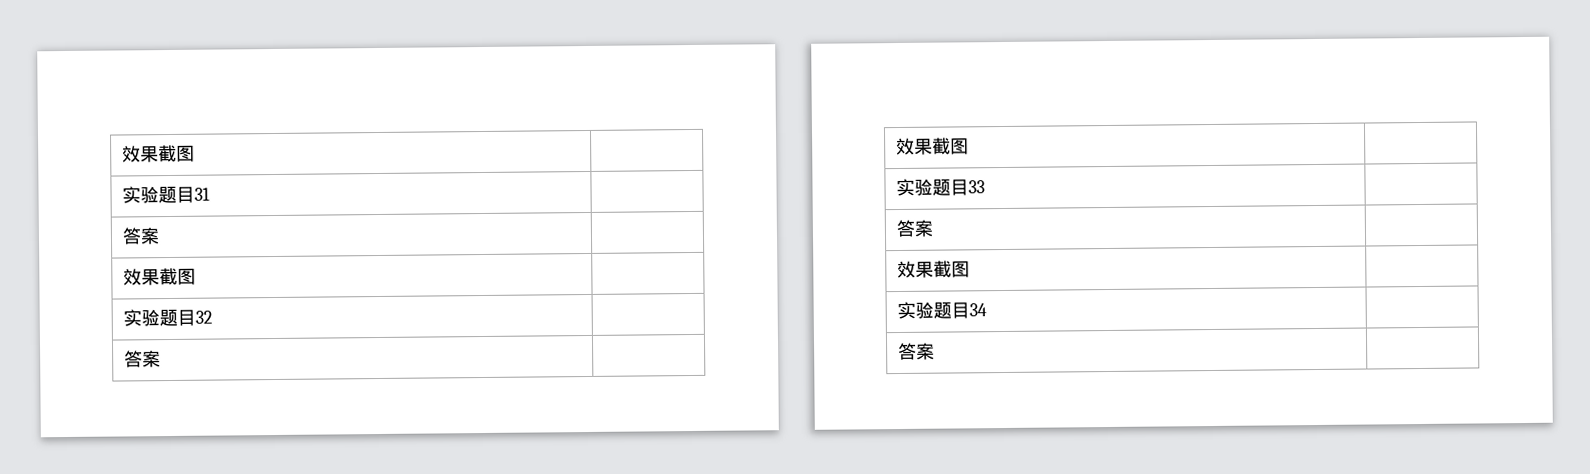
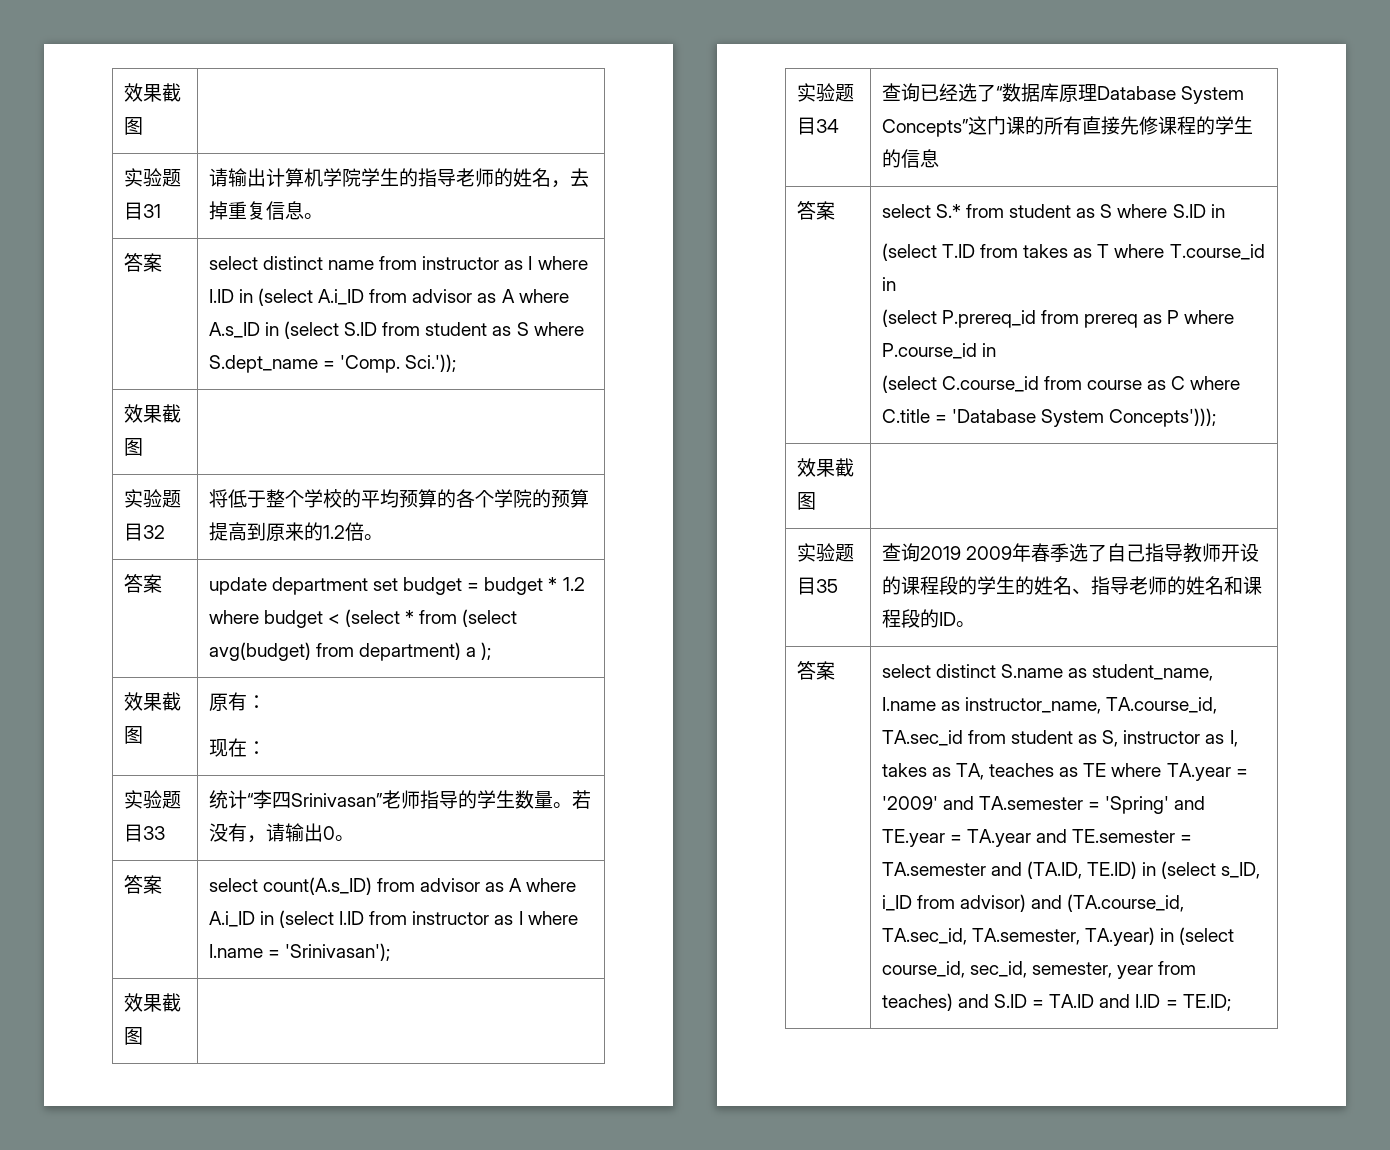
- 实验题目31 |
- 答案 |
+ 实验题目31 | 请输出计算机学院学生的指导老师的姓名，去掉重复信息。
+ 答案 | select distinct name from instructor as I where I.ID in (select A.i_ID from advisor as A where A.s_ID in (select S.ID from student as S where S.dept_name = 'Comp. Sci.'));
- 实验题目32 |
- 答案 |
- 效果截图 |
+ 实验题目32 | 将低于整个学校的平均预算的各个学院的预算提高到原来的1.2倍。
+ 答案 | update department set budget = budget * 1.2 where budget < (select * from (select avg(budget) from department) a );
+ 效果截图 | 原有：
+ 现在：
- 实验题目33 |
- 答案 |
+ 实验题目33 | 统计“李四Srinivasan”老师指导的学生数量。若没有，请输出0。
+ 答案 | select count(A.s_ID) from advisor as A where A.i_ID in (select I.ID from instructor as I where I.name = 'Srinivasan');
- 实验题目34 |
- 答案 |
+ 实验题目34 | 查询已经选了“数据库原理Database System Concepts”这门课的所有直接先修课程的学生的信息
+ 答案 | select S.* from student as S where S.ID in
+ (select T.ID from takes as T where T.course_id in
+ (select P.prereq_id from prereq as P where P.course_id in
+ (select C.course_id from course as C where C.title = 'Database System Concepts')));
+ 效果截图 |
+ 实验题目35 | 查询2019 2009年春季选了自己指导教师开设的课程段的学生的姓名、指导老师的姓名和课程段的ID。
+ 答案 | select distinct S.name as student_name, I.name as instructor_name, TA.course_id, TA.sec_id from student as S, instructor as I, takes as TA, teaches as TE where TA.year = '2009' and TA.semester = 'Spring' and TE.year = TA.year and TE.semester = TA.semester and (TA.ID, TE.ID) in (select s_ID, i_ID from advisor) and (TA.course_id, TA.sec_id, TA.semester, TA.year) in (select course_id, sec_id, semester, year from teaches) and S.ID = TA.ID and I.ID = TE.ID;

